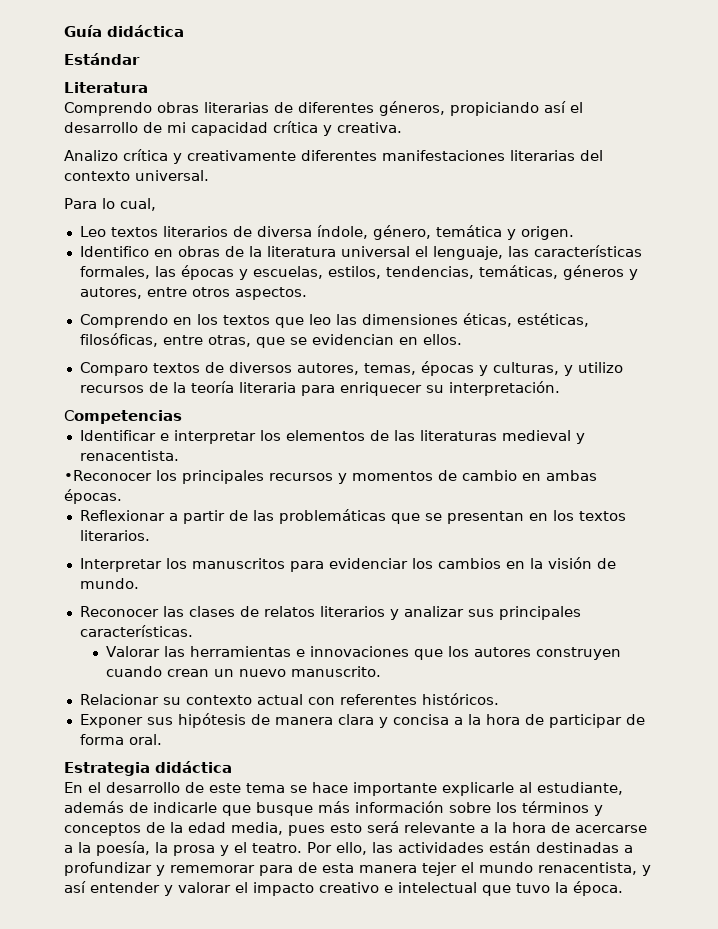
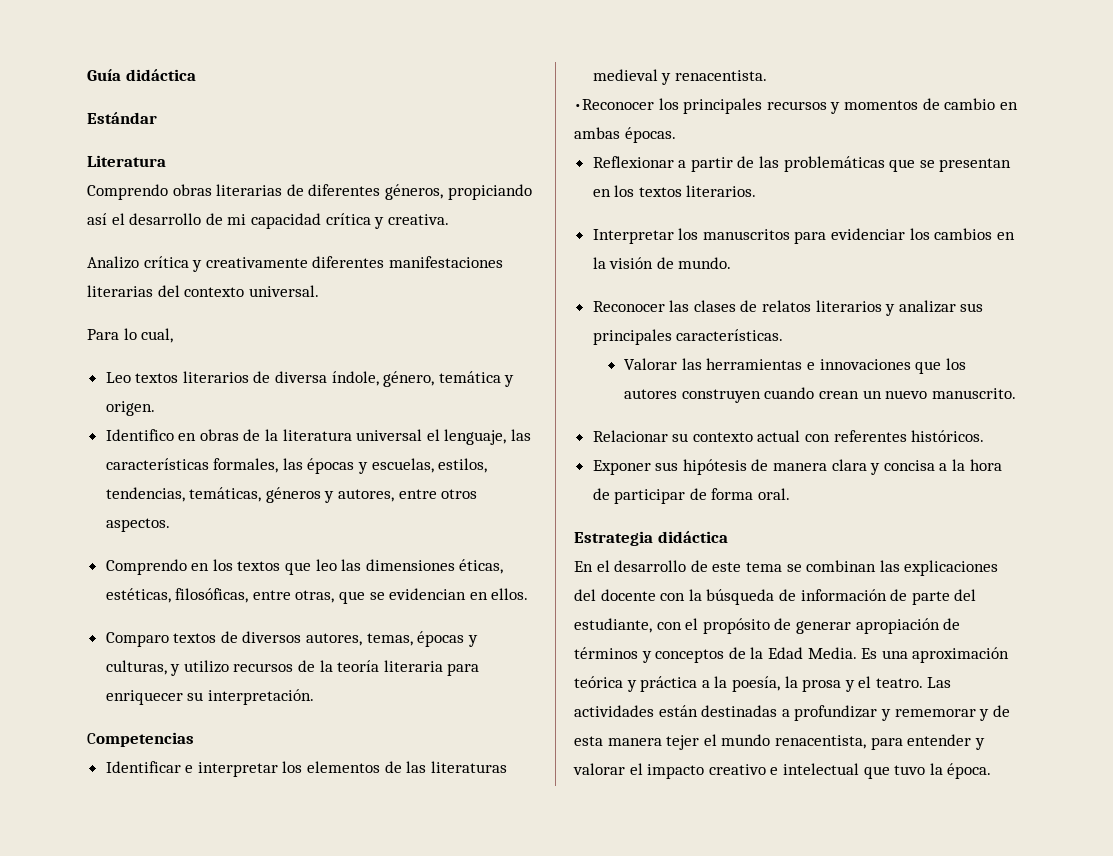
- En el desarrollo de este tema se hace importante explicarle al estudiante, además de indicarle que busque más información sobre los términos y conceptos de la edad media, pues esto será relevante a la hora de acercarse a la poesía, la prosa y el teatro.
+ En el desarrollo de este tema se combinan las explicaciones del docente con la búsqueda de información de parte del estudiante, con el propósito de generar apropiación de términos y conceptos de la Edad Media. Es una aproximación teórica y práctica a la poesía, la prosa y el teatro.
- Por ello, las actividades están destinadas a profundizar y rememorar para de esta manera tejer el mundo renacentista, y así entender y valorar el impacto creativo e intelectual que tuvo la época.
+ Las actividades están destinadas a profundizar y rememorar y de esta manera tejer el mundo renacentista, para entender y valorar el impacto creativo e intelectual que tuvo la época.

